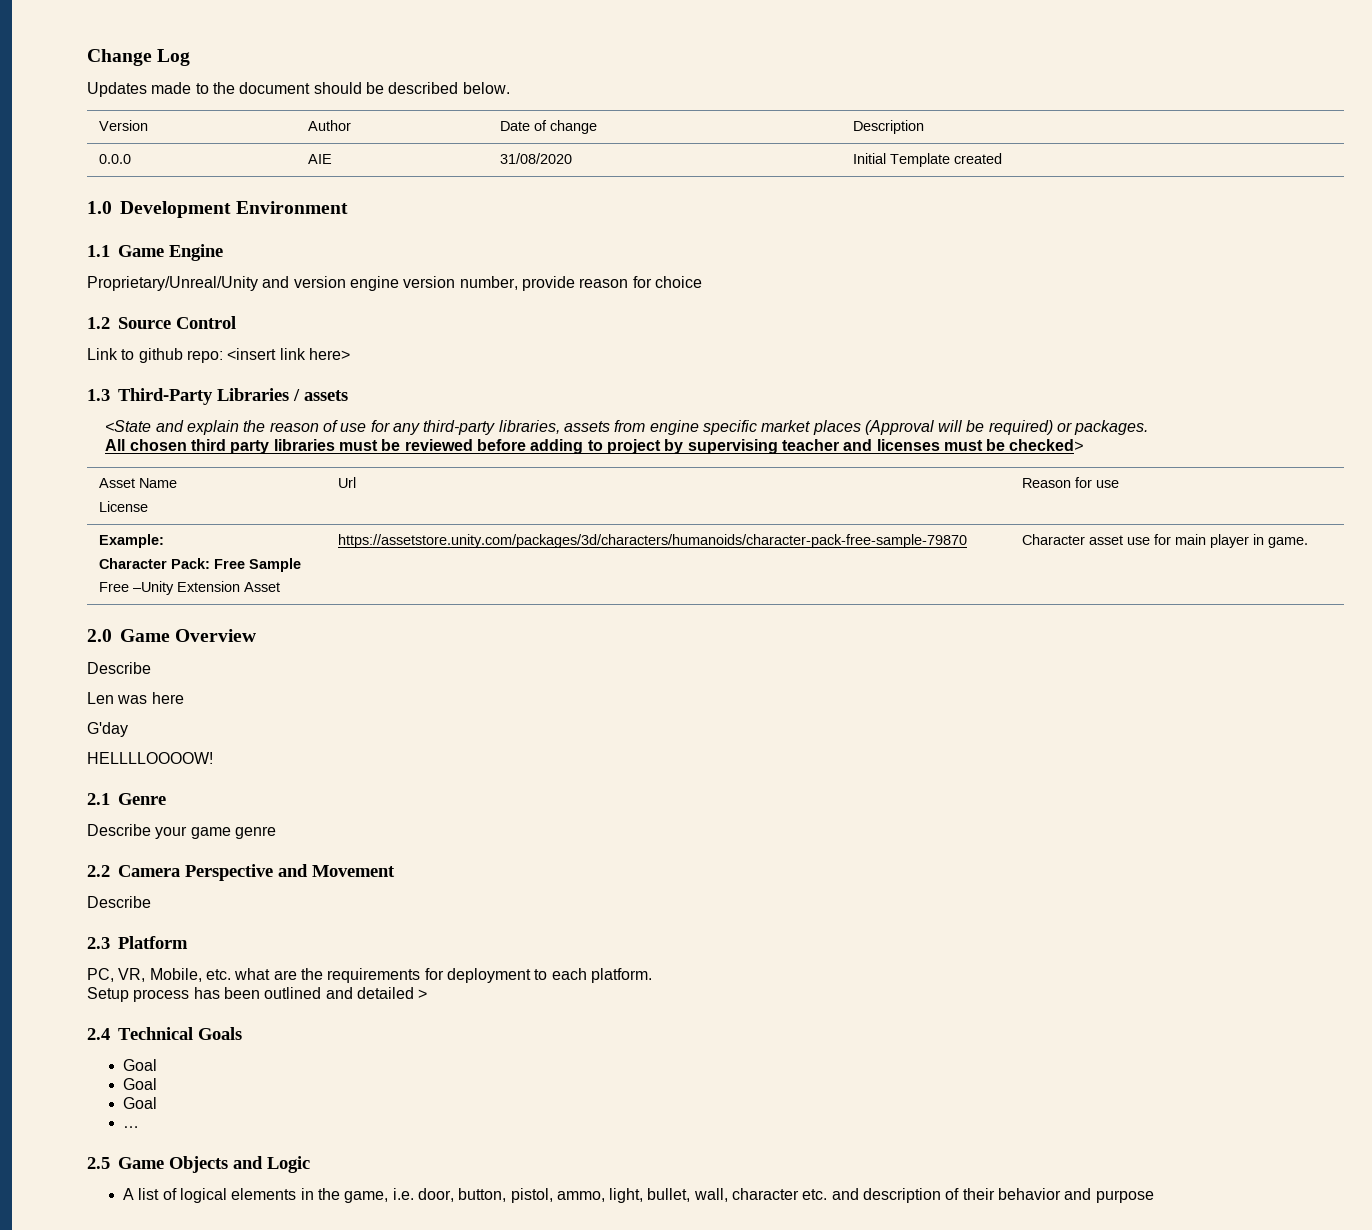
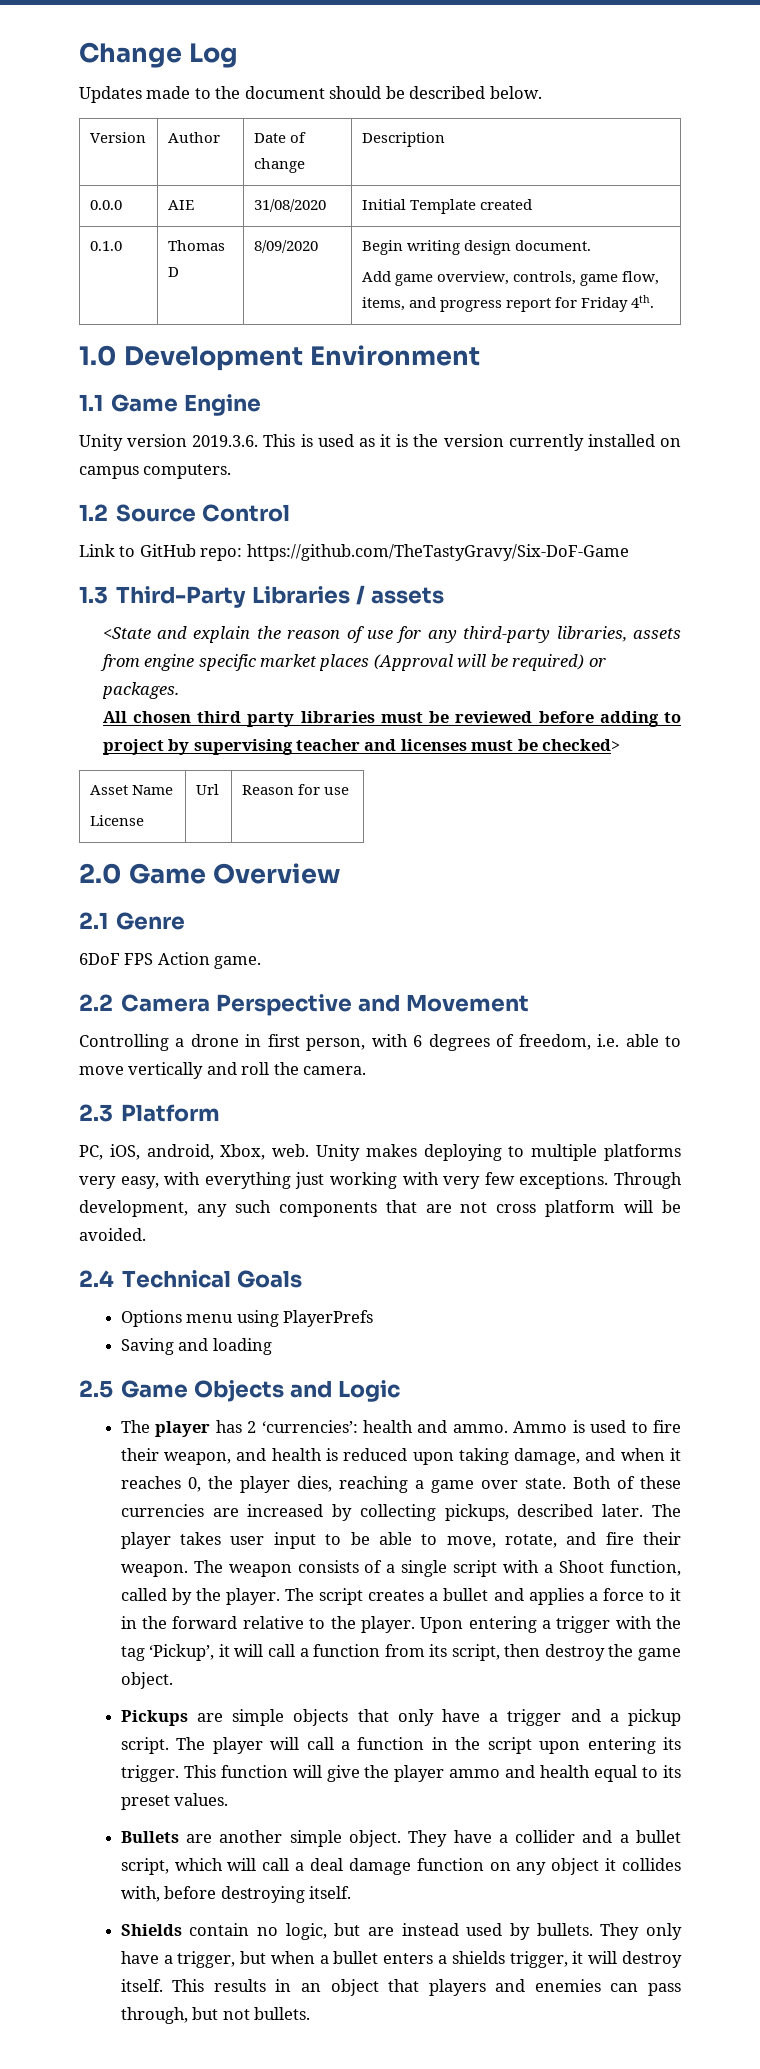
+ 0.1.0 | Thomas D | 8/09/2020 | Begin writing design document.
+ Add game overview, controls, game flow, items, and progress report for Friday 4th.
- Proprietary/Unreal/Unity and version engine version number, provide reason for choice
+ Unity version 2019.3.6. This is used as it is the version currently installed on campus computers.
- Link to github repo: <insert link here>
+ Link to GitHub repo: https://github.com/TheTastyGravy/Six-DoF-Game
- Example:
- Character Pack: Free Sample
- Free –Unity Extension Asset | https://assetstore.unity.com/packages/3d/characters/humanoids/character-pack-free-sample-79870 | Character asset use for main player in game.
  2.0 Game Overview
- Describe
- Len was here
- G'day
- HELLLLOOOOW!
  2.1 Genre
- Describe your game genre
+ 6DoF FPS Action game.
  2.2 Camera Perspective and Movement
- Describe
+ Controlling a drone in first person, with 6 degrees of freedom, i.e. able to move vertically and roll the camera.
  2.3 Platform
- PC, VR, Mobile, etc. what are the requirements for deployment to each platform.
- Setup process has been outlined and detailed >
+ PC, iOS, android, Xbox, web. Unity makes deploying to multiple platforms very easy, with everything just working with very few exceptions. Through development, any such components that are not cross platform will be avoided.
  2.4 Technical Goals
- Goal
- Goal
- Goal
- …
+ Options menu using PlayerPrefs
+ Saving and loading
- A list of logical elements in the game, i.e. door, button, pistol, ammo, light, bullet, wall, character etc. and description of their behavior and purpose
+ The player has 2 ‘currencies’: health and ammo. Ammo is used to fire their weapon, and health is reduced upon taking damage, and when it reaches 0, the player dies, reaching a game over state. Both of these currencies are increased by collecting pickups, described later. The player takes user input to be able to move, rotate, and fire their weapon. The weapon consists of a single script with a Shoot function, called by the player. The script creates a bullet and applies a force to it in the forward relative to the player. Upon entering a trigger with the tag ‘Pickup’, it will call a function from its script, then destroy the game object.
+ Pickups are simple objects that only have a trigger and a pickup script. The player will call a function in the script upon entering its trigger. This function will give the player ammo and health equal to its preset values.
+ Bullets are another simple object. They have a collider and a bullet script, which will call a deal damage function on any object it collides with, before destroying itself.
+ Shields contain no logic, but are instead used by bullets. They only have a trigger, but when a bullet enters a shields trigger, it will destroy itself. This results in an object that players and enemies can pass through, but not bullets.

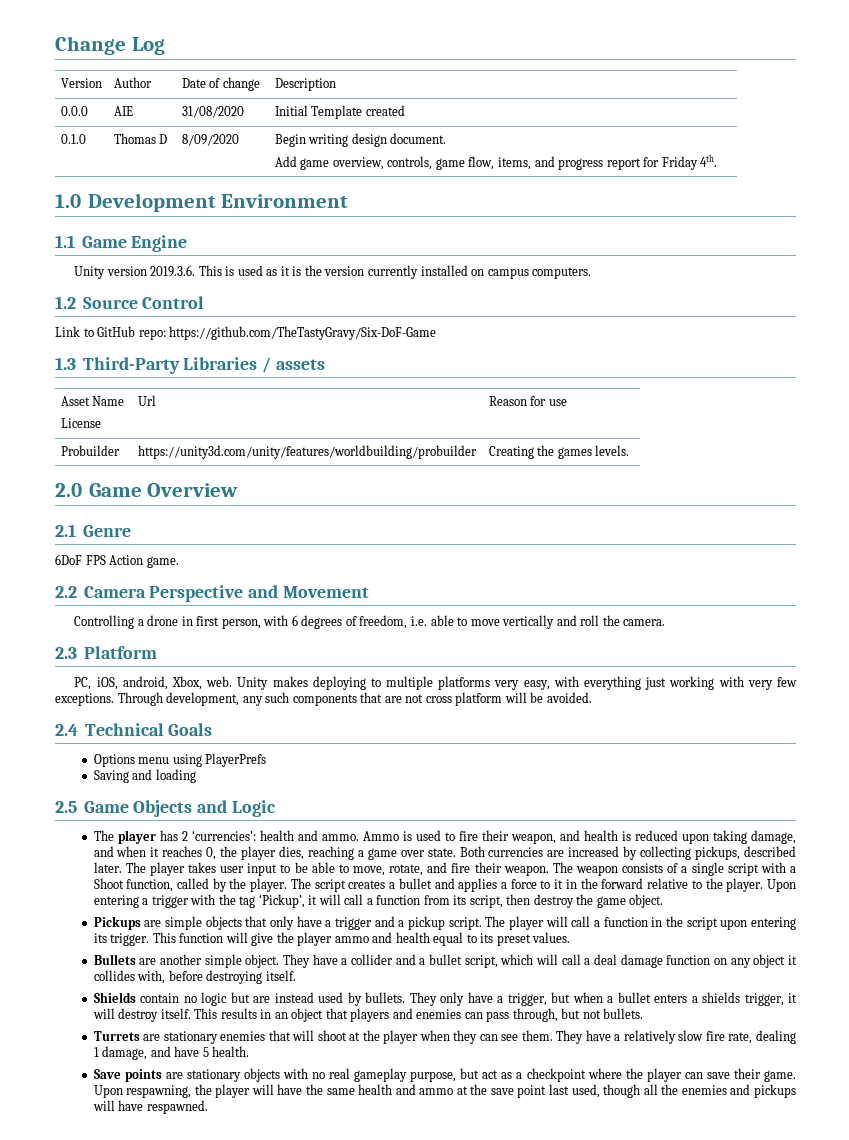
- Updates made to the document should be described below.
- <State and explain the reason of use for any third-party libraries, assets from engine specific market places (Approval will be required) or packages.
- All chosen third party libraries must be reviewed before adding to project by supervising teacher and licenses must be checked>
+ Probuilder | https://unity3d.com/unity/features/worldbuilding/probuilder | Creating the games levels.
- Both of these currencies are increased by collecting pickups, described later.
+ Both currencies are increased by collecting pickups, described later.
- Shields contain no logic, but are instead used by bullets.
+ Shields contain no logic but are instead used by bullets.
+ Turrets are stationary enemies that will shoot at the player when they can see them. They have a relatively slow fire rate, dealing 1 damage, and have 5 health.
+ Save points are stationary objects with no real gameplay purpose, but act as a checkpoint where the player can save their game. Upon respawning, the player will have the same health and ammo at the save point last used, though all the enemies and pickups will have respawned.

